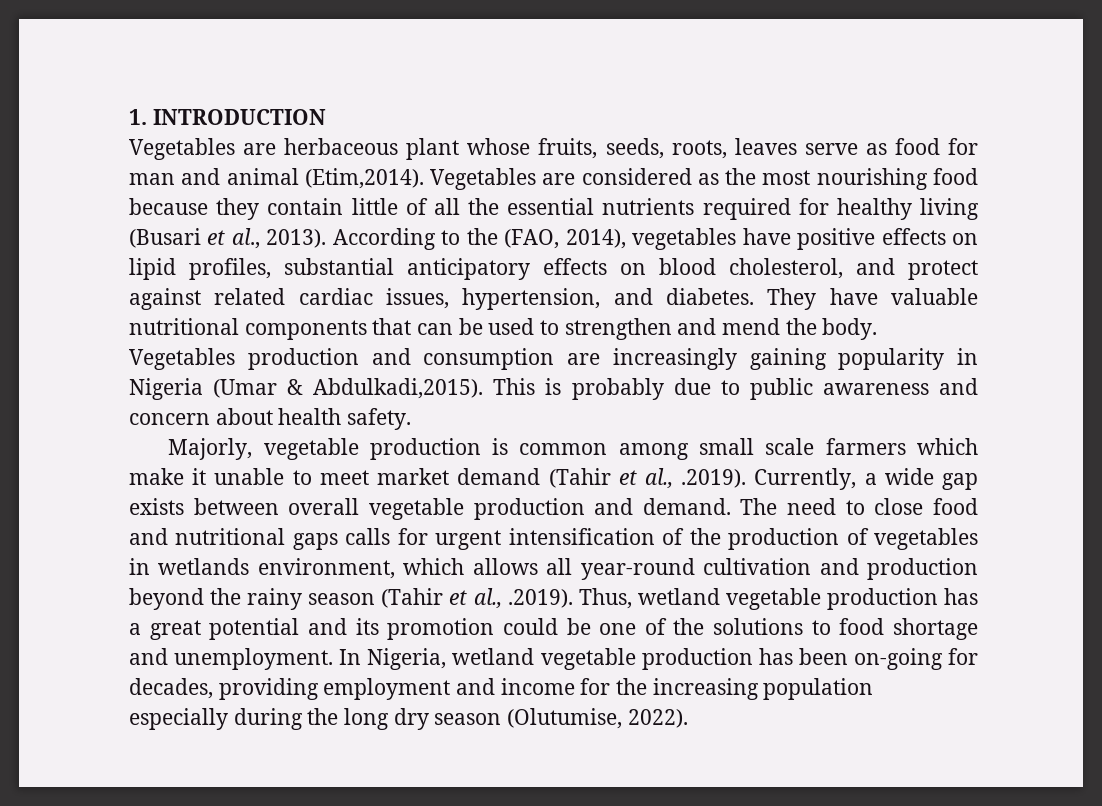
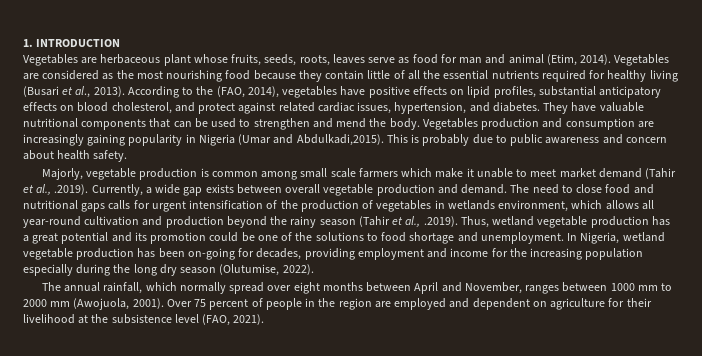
- Vegetables are herbaceous plant whose fruits, seeds, roots, leaves serve as food for man and animal (Etim,2014).
+ Vegetables are herbaceous plant whose fruits, seeds, roots, leaves serve as food for man and animal (Etim, 2014).
- Vegetables production and consumption are increasingly gaining popularity in Nigeria (Umar & Abdulkadi,2015).
+ Vegetables production and consumption are increasingly gaining popularity in Nigeria (Umar and Abdulkadi,2015).
+ The annual rainfall, which normally spread over eight months between April and November, ranges between 1000 mm to 2000 mm (Awojuola, 2001). Over 75 percent of people in the region are employed and dependent on agriculture for their livelihood at the subsistence level (FAO, 2021).

